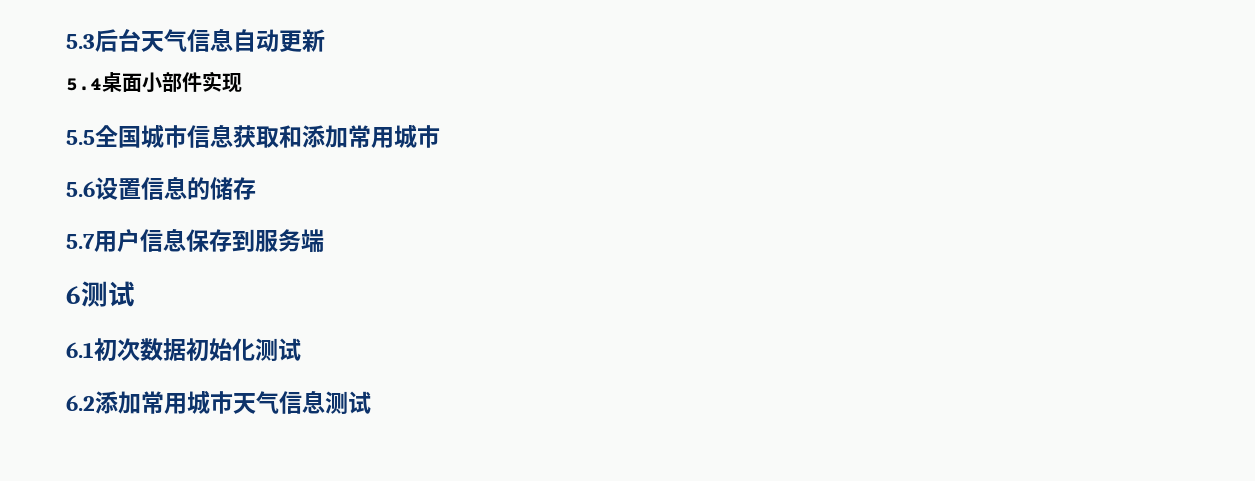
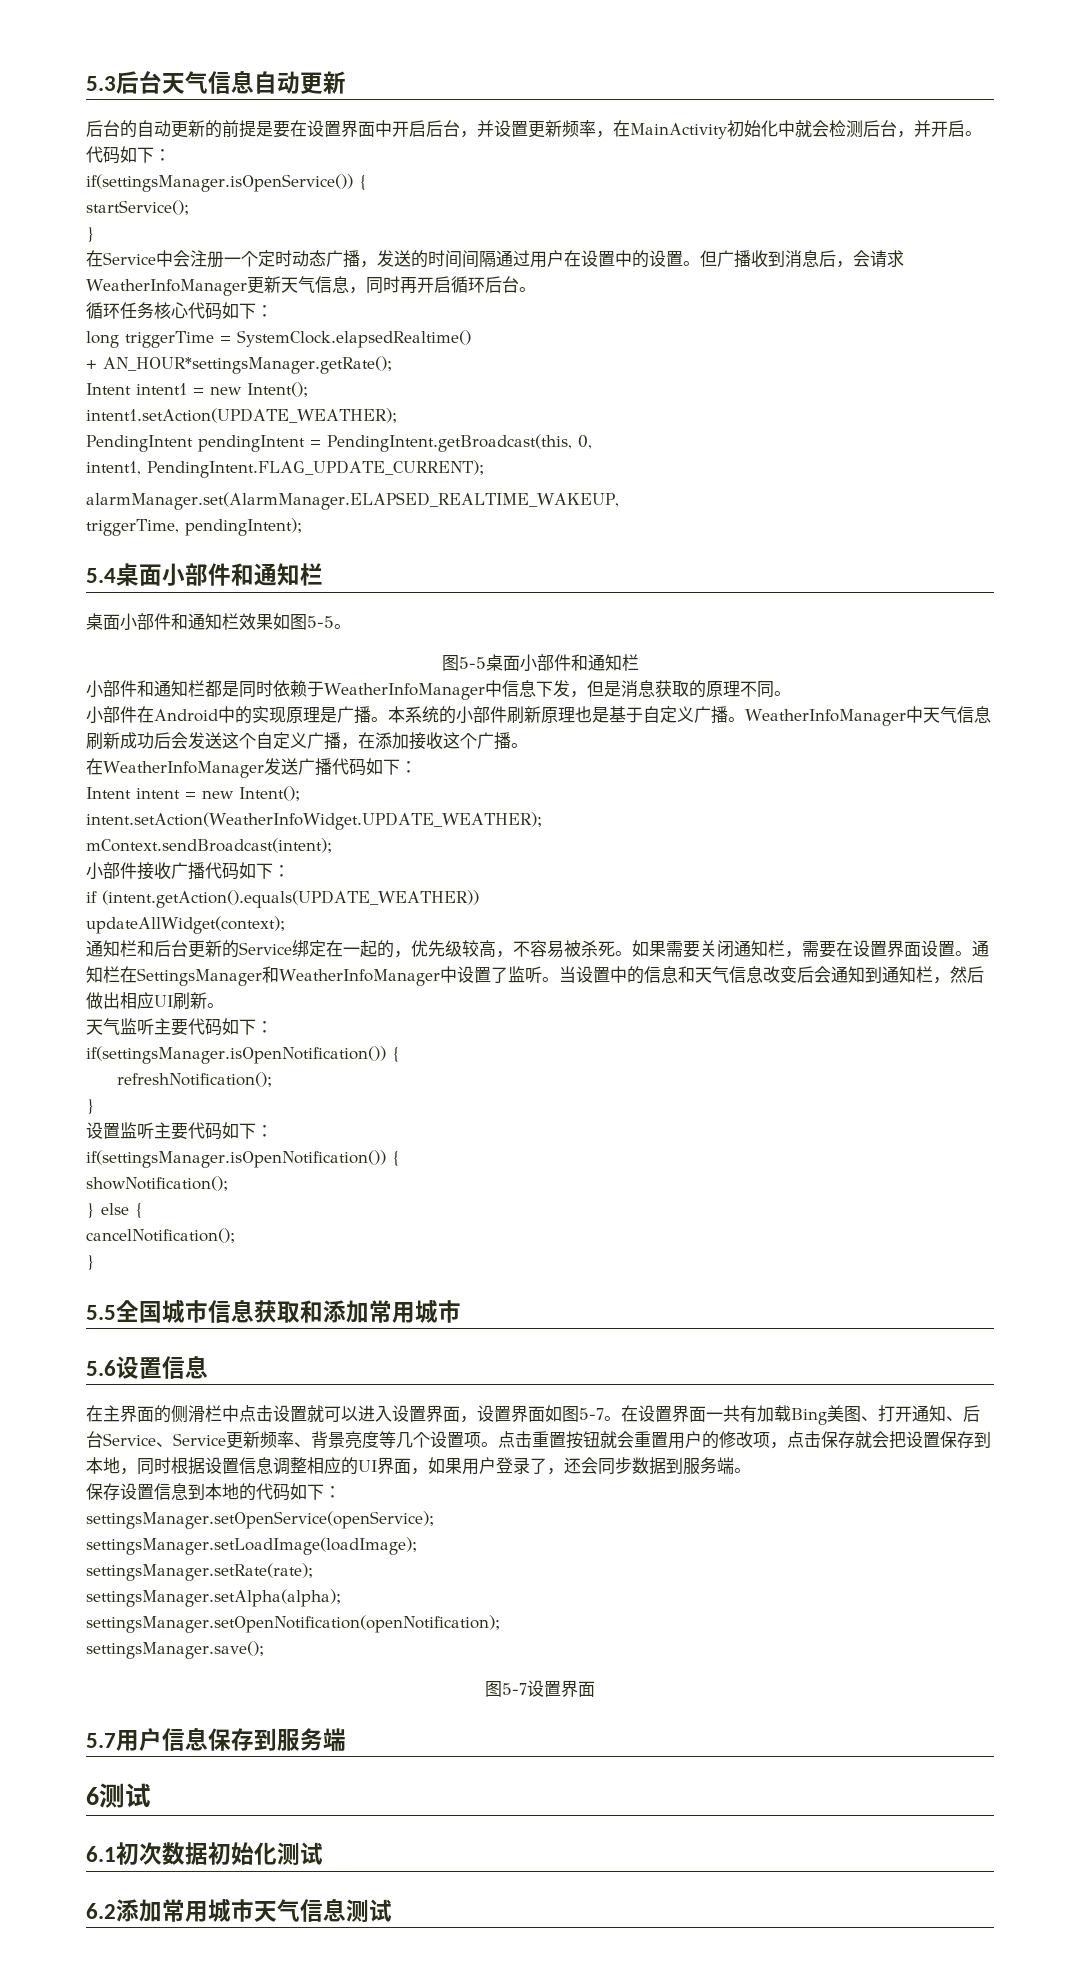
- 5.4桌面小部件实现
+ 后台的自动更新的前提是要在设置界面中开启后台，并设置更新频率，在MainActivity初始化中就会检测后台，并开启。代码如下：
+ if(settingsManager.isOpenService()) {
+ startService();
+ }
+ 在Service中会注册一个定时动态广播，发送的时间间隔通过用户在设置中的设置。但广播收到消息后，会请求WeatherInfoManager更新天气信息，同时再开启循环后台。
+ 循环任务核心代码如下：
+ long triggerTime = SystemClock.elapsedRealtime()
+ + AN_HOUR*settingsManager.getRate();
+ Intent intent1 = new Intent();
+ intent1.setAction(UPDATE_WEATHER);
+ PendingIntent pendingIntent = PendingIntent.getBroadcast(this, 0,
+ intent1, PendingIntent.FLAG_UPDATE_CURRENT);
+ alarmManager.set(AlarmManager.ELAPSED_REALTIME_WAKEUP,
+ triggerTime, pendingIntent);
+ 5.4桌面小部件和通知栏
+ 桌面小部件和通知栏效果如图5-5。
+ 图5-5桌面小部件和通知栏
+ 小部件和通知栏都是同时依赖于WeatherInfoManager中信息下发，但是消息获取的原理不同。
+ 小部件在Android中的实现原理是广播。本系统的小部件刷新原理也是基于自定义广播。WeatherInfoManager中天气信息刷新成功后会发送这个自定义广播，在添加接收这个广播。
+ 在WeatherInfoManager发送广播代码如下：
+ Intent intent = new Intent();
+ intent.setAction(WeatherInfoWidget.UPDATE_WEATHER);
+ mContext.sendBroadcast(intent);
+ 小部件接收广播代码如下：
+ if (intent.getAction().equals(UPDATE_WEATHER))
+ updateAllWidget(context);
+ 通知栏和后台更新的Service绑定在一起的，优先级较高，不容易被杀死。如果需要关闭通知栏，需要在设置界面设置。通知栏在SettingsManager和WeatherInfoManager中设置了监听。当设置中的信息和天气信息改变后会通知到通知栏，然后做出相应UI刷新。
+ 天气监听主要代码如下：
+ if(settingsManager.isOpenNotification()) {
+ refreshNotification();
+ }
+ 设置监听主要代码如下：
+ if(settingsManager.isOpenNotification()) {
+ showNotification();
+ } else {
+ cancelNotification();
+ }
- 5.6设置信息的储存
+ 5.6设置信息
+ 在主界面的侧滑栏中点击设置就可以进入设置界面，设置界面如图5-7。在设置界面一共有加载Bing美图、打开通知、后台Service、Service更新频率、背景亮度等几个设置项。点击重置按钮就会重置用户的修改项，点击保存就会把设置保存到本地，同时根据设置信息调整相应的UI界面，如果用户登录了，还会同步数据到服务端。
+ 保存设置信息到本地的代码如下：
+ settingsManager.setOpenService(openService);
+ settingsManager.setLoadImage(loadImage);
+ settingsManager.setRate(rate);
+ settingsManager.setAlpha(alpha);
+ settingsManager.setOpenNotification(openNotification);
+ settingsManager.save();
+ 图5-7设置界面

